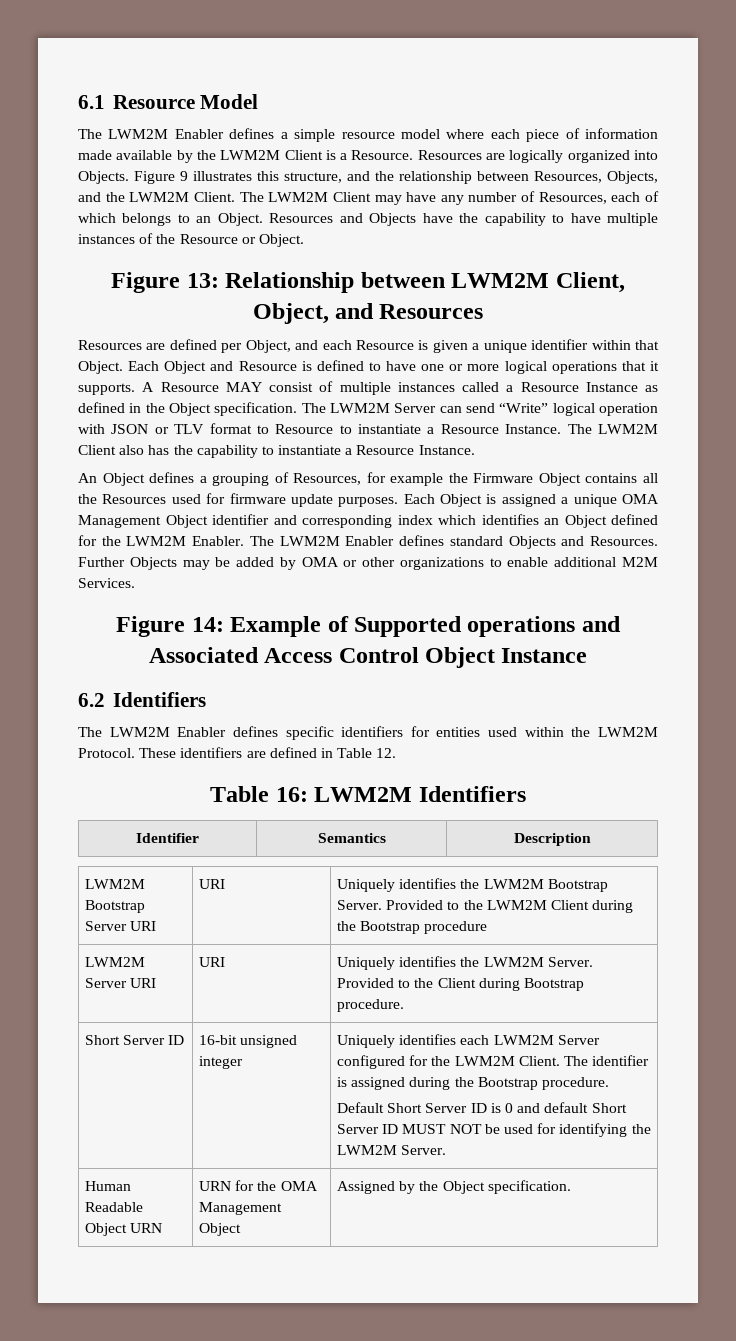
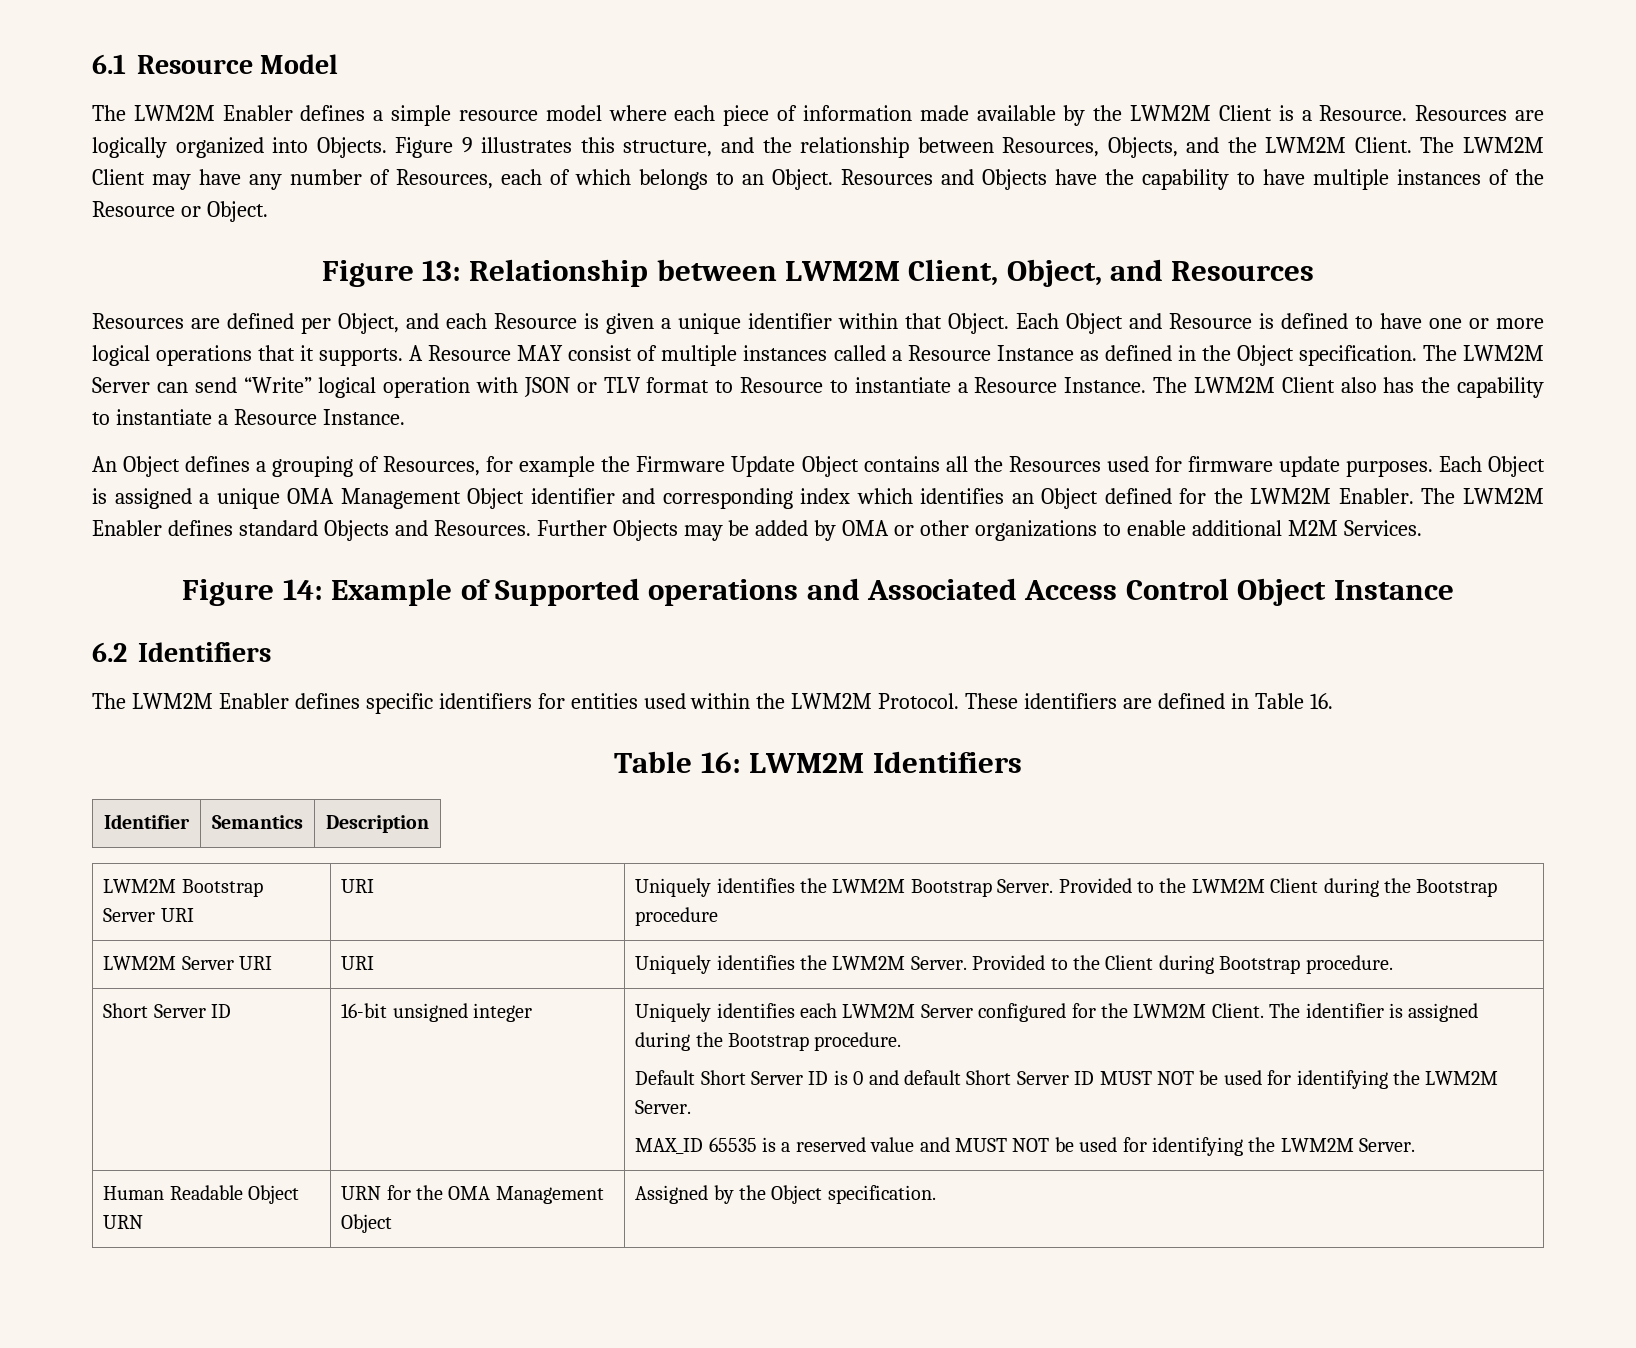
- An Object defines a grouping of Resources, for example the Firmware Object contains all the Resources used for firmware update purposes.
+ An Object defines a grouping of Resources, for example the Firmware Update Object contains all the Resources used for firmware update purposes.
- These identifiers are defined in Table 12.
+ These identifiers are defined in Table 16.
+ MAX_ID 65535 is a reserved value and MUST NOT be used for identifying the LWM2M Server.

